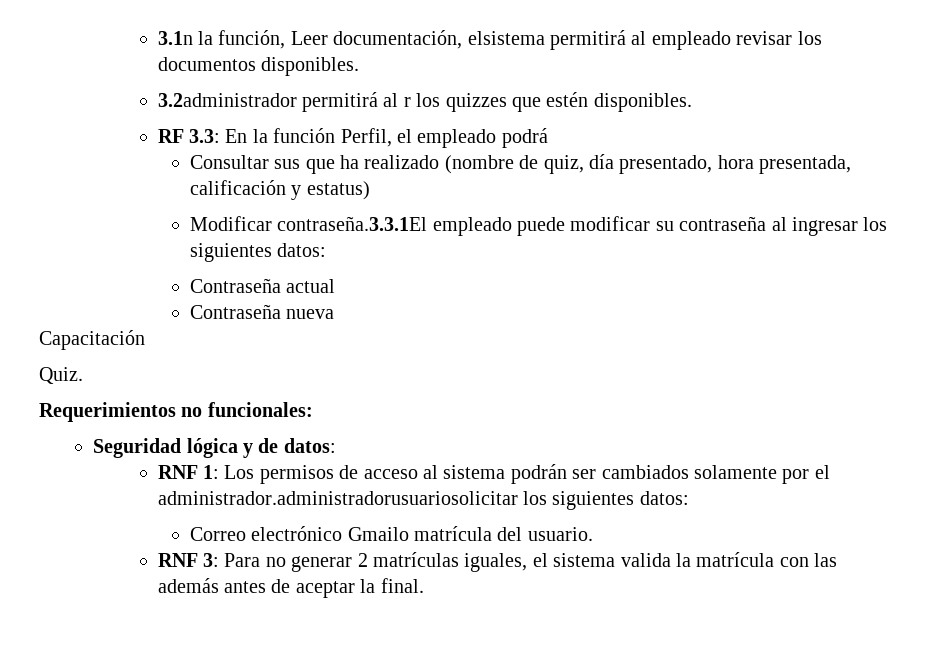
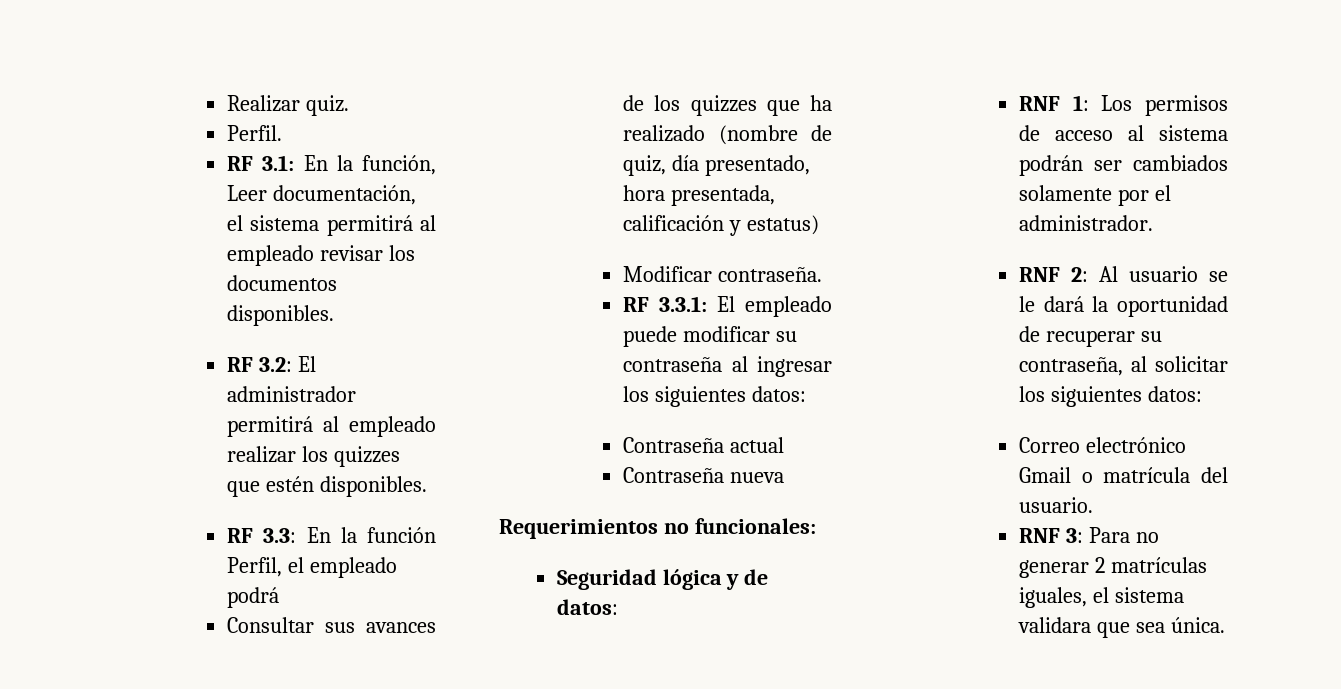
- 3.1n la función, Leer documentación, elsistema permitirá al empleado revisar los documentos disponibles.
+ Realizar quiz.
+ Perfil.
+ RF 3.1: En la función, Leer documentación, el sistema permitirá al empleado revisar los documentos disponibles.
- 3.2administrador permitirá al r los quizzes que estén disponibles.
+ RF 3.2: El administrador permitirá al empleado realizar los quizzes que estén disponibles.
- Consultar sus que ha realizado (nombre de quiz, día presentado, hora presentada, calificación y estatus)
+ Consultar sus avances de los quizzes que ha realizado (nombre de quiz, día presentado, hora presentada, calificación y estatus)
- Modificar contraseña.3.3.1El empleado puede modificar su contraseña al ingresar los siguientes datos:
+ Modificar contraseña.
+ RF 3.3.1: El empleado puede modificar su contraseña al ingresar los siguientes datos:
- Capacitación
- Quiz.
- RNF 1: Los permisos de acceso al sistema podrán ser cambiados solamente por el administrador.administradorusuariosolicitar los siguientes datos:
+ RNF 1: Los permisos de acceso al sistema podrán ser cambiados solamente por el administrador.
+ RNF 2: Al usuario se le dará la oportunidad de recuperar su contraseña, al solicitar los siguientes datos:
- Correo electrónico Gmailo matrícula del usuario.
+ Correo electrónico Gmail o matrícula del usuario.
- RNF 3: Para no generar 2 matrículas iguales, el sistema valida la matrícula con las además antes de aceptar la final.
+ RNF 3: Para no generar 2 matrículas iguales, el sistema validara que sea única.

